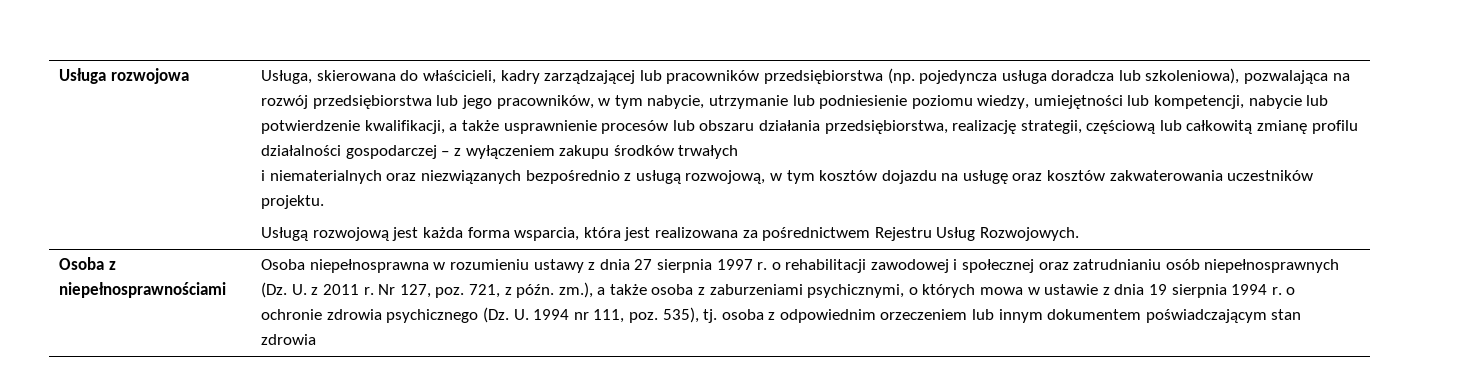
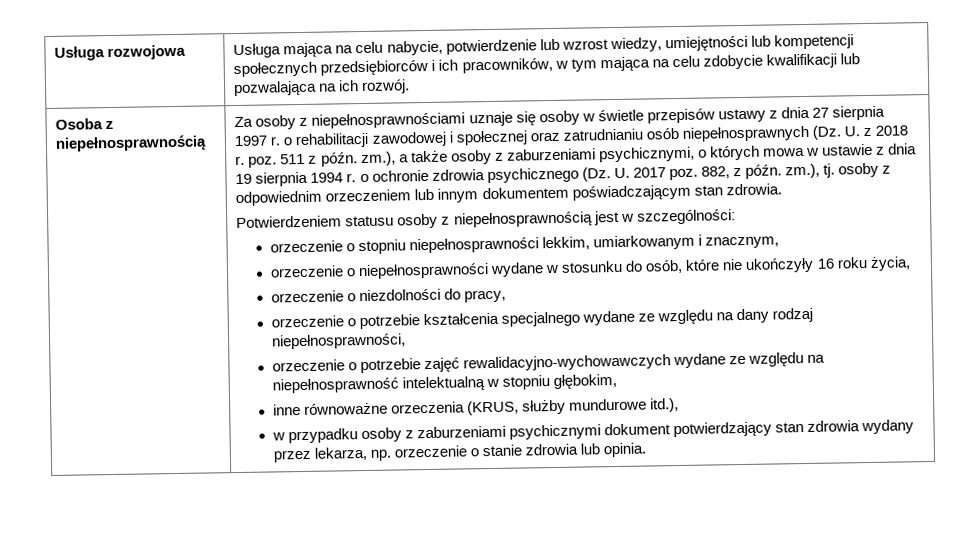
- Usługa, skierowana do właścicieli, kadry zarządzającej lub pracowników przedsiębiorstwa (np. pojedyncza usługa doradcza lub szkoleniowa), pozwalająca na rozwój przedsiębiorstwa lub jego pracowników, w tym nabycie, utrzymanie lub podniesienie poziomu wiedzy, umiejętności lub kompetencji, nabycie lub potwierdzenie kwalifikacji, a także usprawnienie procesów lub obszaru działania przedsiębiorstwa, realizację strategii, częściową lub całkowitą zmianę profilu działalności gospodarczej – z wyłączeniem zakupu środków trwałych
- i niematerialnych oraz niezwiązanych bezpośrednio z usługą rozwojową, w tym kosztów dojazdu na usługę oraz kosztów zakwaterowania uczestników projektu.
- Usługą rozwojową jest każda forma wsparcia, która jest realizowana za pośrednictwem Rejestru Usług Rozwojowych.
- Osoba z niepełnosprawnościami | Osoba niepełnosprawna w rozumieniu ustawy z dnia 27 sierpnia 1997 r. o rehabilitacji zawodowej i społecznej oraz zatrudnianiu osób niepełnosprawnych (Dz. U. z 2011 r. Nr 127, poz. 721, z późn. zm.), a także osoba z zaburzeniami psychicznymi, o których mowa w ustawie z dnia 19 sierpnia 1994 r. o ochronie zdrowia psychicznego (Dz. U. 1994 nr 111, poz. 535), tj. osoba z odpowiednim orzeczeniem lub innym dokumentem poświadczającym stan zdrowia
+ Usługa mająca na celu nabycie, potwierdzenie lub wzrost wiedzy, umiejętności lub kompetencji społecznych przedsiębiorców i ich pracowników, w tym mająca na celu zdobycie kwalifikacji lub pozwalająca na ich rozwój.
+ Osoba z niepełnosprawnością | Za osoby z niepełnosprawnościami uznaje się osoby w świetle przepisów ustawy z dnia 27 sierpnia 1997 r. o rehabilitacji zawodowej i społecznej oraz zatrudnianiu osób niepełnosprawnych (Dz. U. z 2018 r. poz. 511 z późn. zm.), a także osoby z zaburzeniami psychicznymi, o których mowa w ustawie z dnia 19 sierpnia 1994 r. o ochronie zdrowia psychicznego (Dz. U. 2017 poz. 882, z późn. zm.), tj. osoby z odpowiednim orzeczeniem lub innym dokumentem poświadczającym stan zdrowia.
+ Potwierdzeniem statusu osoby z niepełnosprawnością jest w szczególności:
+ orzeczenie o stopniu niepełnosprawności lekkim, umiarkowanym i znacznym,
+ orzeczenie o niepełnosprawności wydane w stosunku do osób, które nie ukończyły 16 roku życia,
+ orzeczenie o niezdolności do pracy,
+ orzeczenie o potrzebie kształcenia specjalnego wydane ze względu na dany rodzaj niepełnosprawności,
+ orzeczenie o potrzebie zajęć rewalidacyjno-wychowawczych wydane ze względu na niepełnosprawność intelektualną w stopniu głębokim,
+ inne równoważne orzeczenia (KRUS, służby mundurowe itd.),
+ w przypadku osoby z zaburzeniami psychicznymi dokument potwierdzający stan zdrowia wydany przez lekarza, np. orzeczenie o stanie zdrowia lub opinia.

